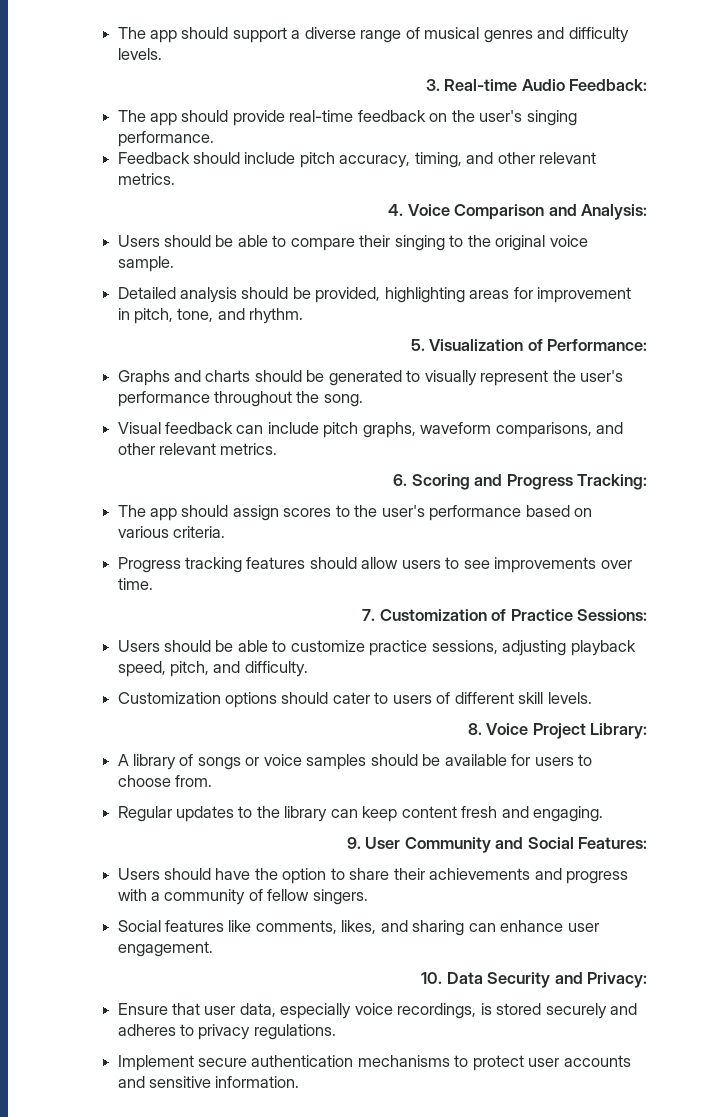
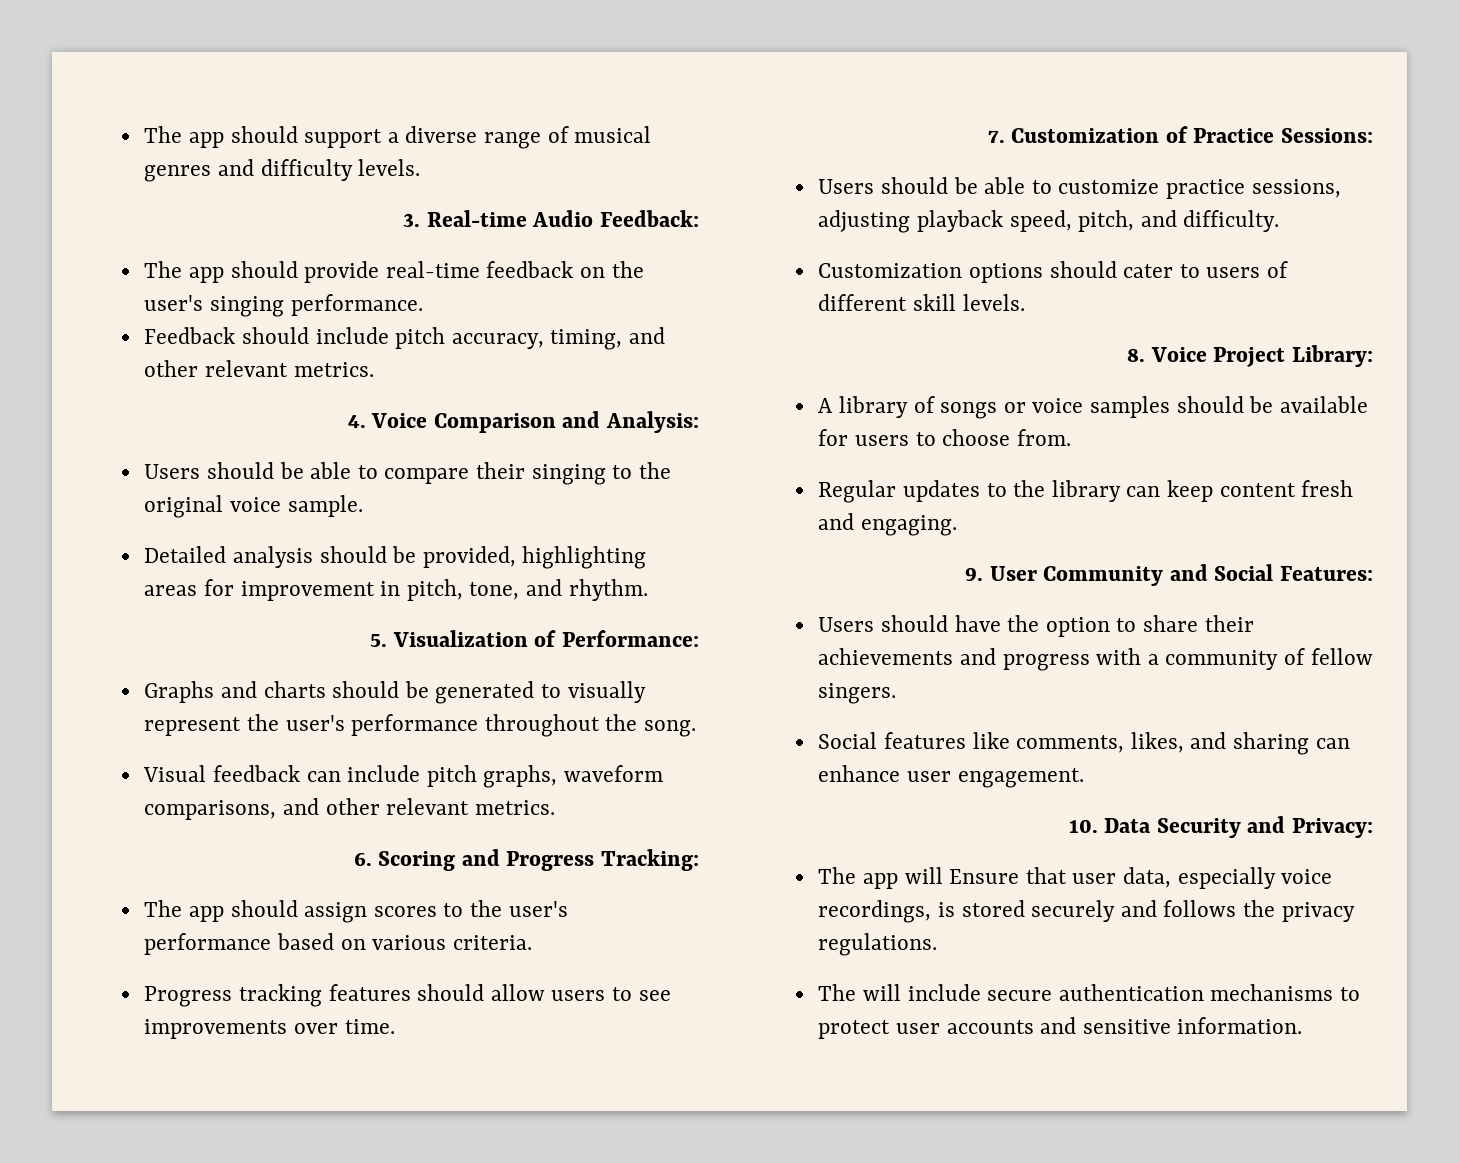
- Ensure that user data, especially voice recordings, is stored securely and adheres to privacy regulations.
+ The app will Ensure that user data, especially voice recordings, is stored securely and follows the privacy regulations.
- Implement secure authentication mechanisms to protect user accounts and sensitive information.
+ The will include secure authentication mechanisms to protect user accounts and sensitive information.

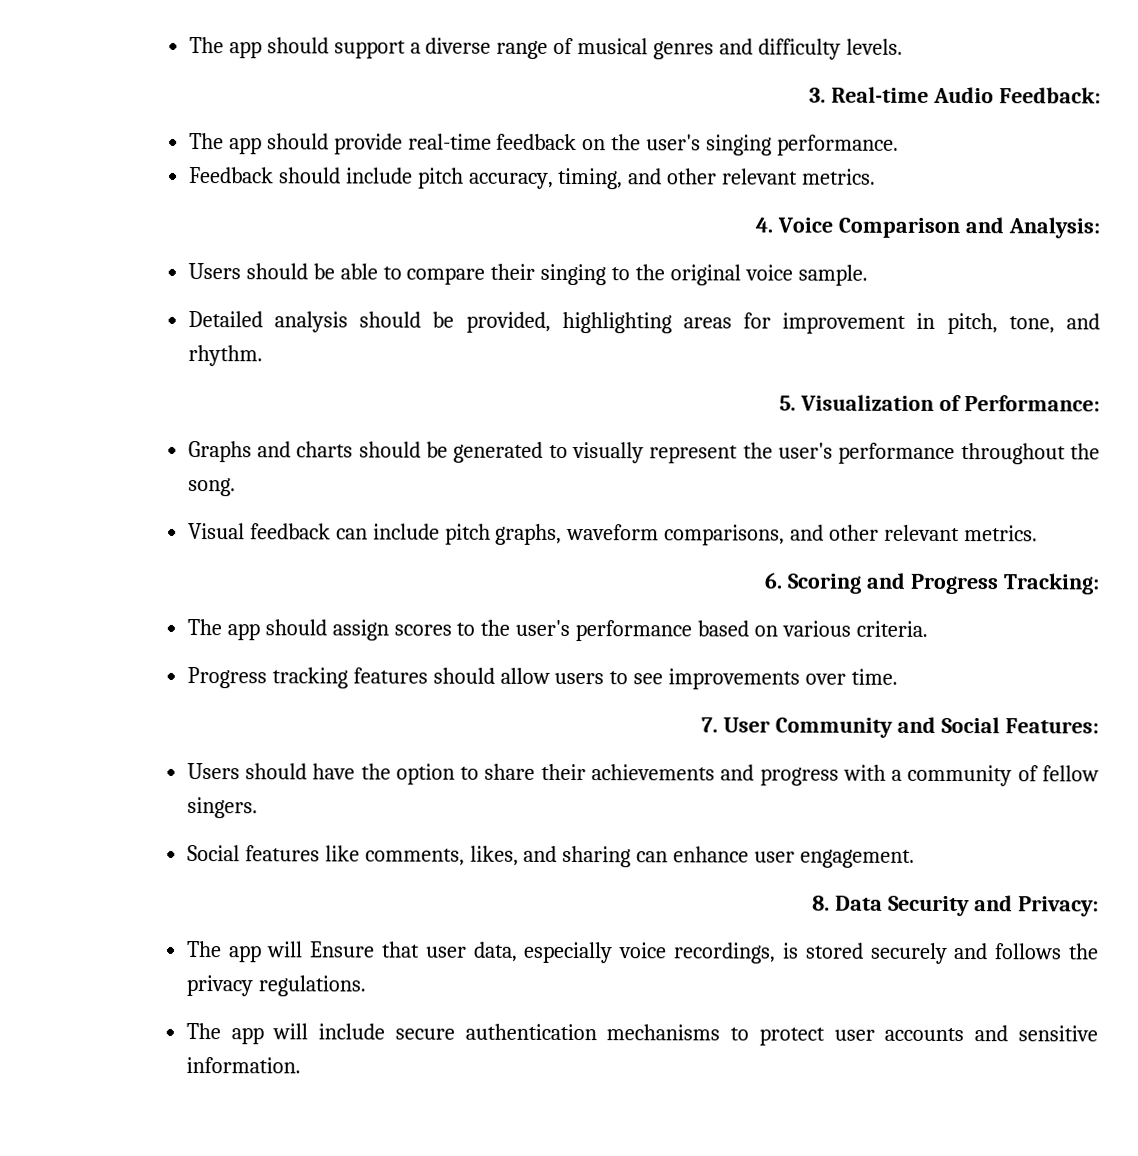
- 7. Customization of Practice Sessions:
- Users should be able to customize practice sessions, adjusting playback speed, pitch, and difficulty.
- Customization options should cater to users of different skill levels.
- 8. Voice Project Library:
- A library of songs or voice samples should be available for users to choose from.
- Regular updates to the library can keep content fresh and engaging.
- 9. User Community and Social Features:
+ 7. User Community and Social Features:
- 10. Data Security and Privacy:
+ 8. Data Security and Privacy:
- The will include secure authentication mechanisms to protect user accounts and sensitive information.
+ The app will include secure authentication mechanisms to protect user accounts and sensitive information.

